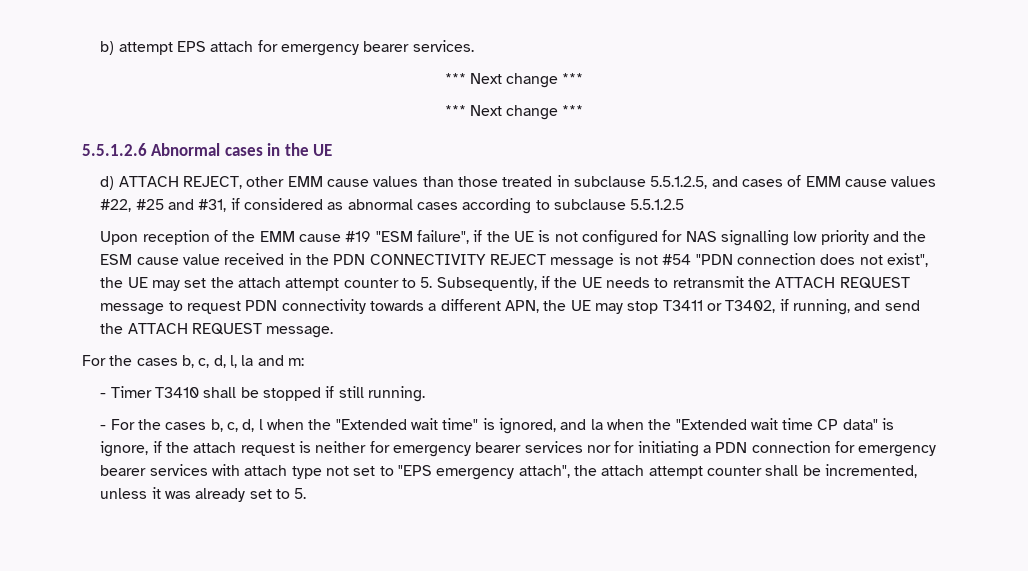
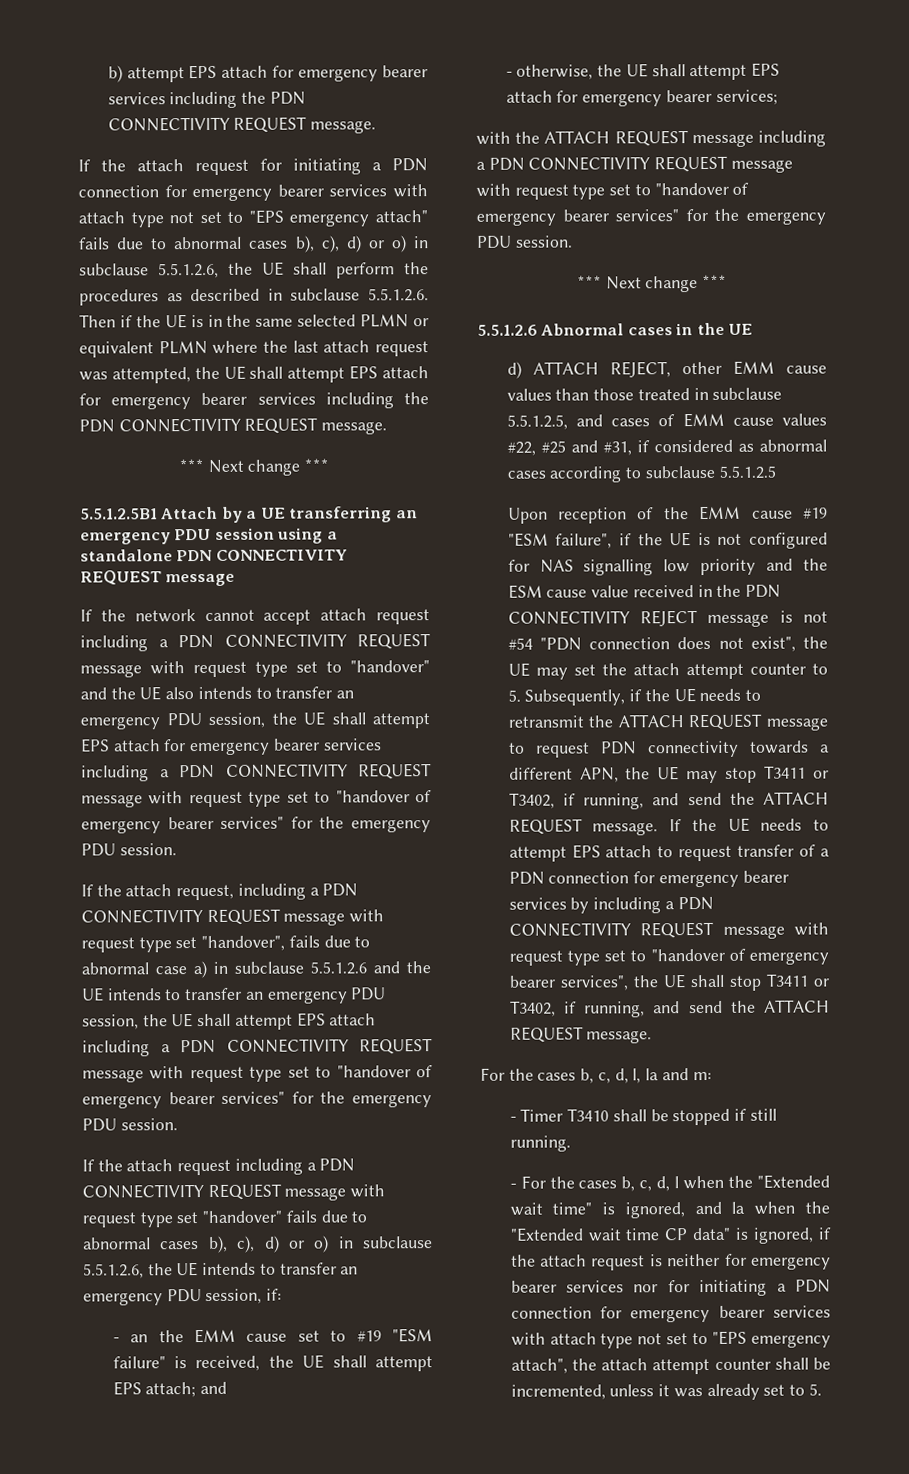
- b) attempt EPS attach for emergency bearer services.
+ b) attempt EPS attach for emergency bearer services including the PDN CONNECTIVITY REQUEST message.
+ If the attach request for initiating a PDN connection for emergency bearer services with attach type not set to "EPS emergency attach" fails due to abnormal cases b), c), d) or o) in subclause 5.5.1.2.6, the UE shall perform the procedures as described in subclause 5.5.1.2.6. Then if the UE is in the same selected PLMN or equivalent PLMN where the last attach request was attempted, the UE shall attempt EPS attach for emergency bearer services including the PDN CONNECTIVITY REQUEST message.
  *** Next change ***
+ 5.5.1.2.5B1 Attach by a UE transferring an emergency PDU session using a standalone PDN CONNECTIVITY REQUEST message
+ If the network cannot accept attach request including a PDN CONNECTIVITY REQUEST message with request type set to "handover" and the UE also intends to transfer an emergency PDU session, the UE shall attempt EPS attach for emergency bearer services including a PDN CONNECTIVITY REQUEST message with request type set to "handover of emergency bearer services" for the emergency PDU session.
+ If the attach request, including a PDN CONNECTIVITY REQUEST message with request type set "handover", fails due to abnormal case a) in subclause 5.5.1.2.6 and the UE intends to transfer an emergency PDU session, the UE shall attempt EPS attach including a PDN CONNECTIVITY REQUEST message with request type set to "handover of emergency bearer services" for the emergency PDU session.
+ If the attach request including a PDN CONNECTIVITY REQUEST message with request type set "handover" fails due to abnormal cases b), c), d) or o) in subclause 5.5.1.2.6, the UE intends to transfer an emergency PDU session, if:
+ - an the EMM cause set to #19 "ESM failure" is received, the UE shall attempt EPS attach; and
+ - otherwise, the UE shall attempt EPS attach for emergency bearer services;
+ with the ATTACH REQUEST message including a PDN CONNECTIVITY REQUEST message with request type set to "handover of emergency bearer services" for the emergency PDU session.
+ If the UE needs to attempt EPS attach to request transfer of a PDN connection for emergency bearer services by including a PDN CONNECTIVITY REQUEST message with request type set to "handover of emergency bearer services", the UE shall stop T3411 or T3402, if running, and send the ATTACH REQUEST message.
- - For the cases b, c, d, l when the "Extended wait time" is ignored, and la when the "Extended wait time CP data" is ignore, if the attach request is neither for emergency bearer services nor for initiating a PDN connection for emergency bearer services with attach type not set to "EPS emergency attach", the attach attempt counter shall be incremented, unless it was already set to 5.
+ - For the cases b, c, d, l when the "Extended wait time" is ignored, and la when the "Extended wait time CP data" is ignored, if the attach request is neither for emergency bearer services nor for initiating a PDN connection for emergency bearer services with attach type not set to "EPS emergency attach", the attach attempt counter shall be incremented, unless it was already set to 5.

